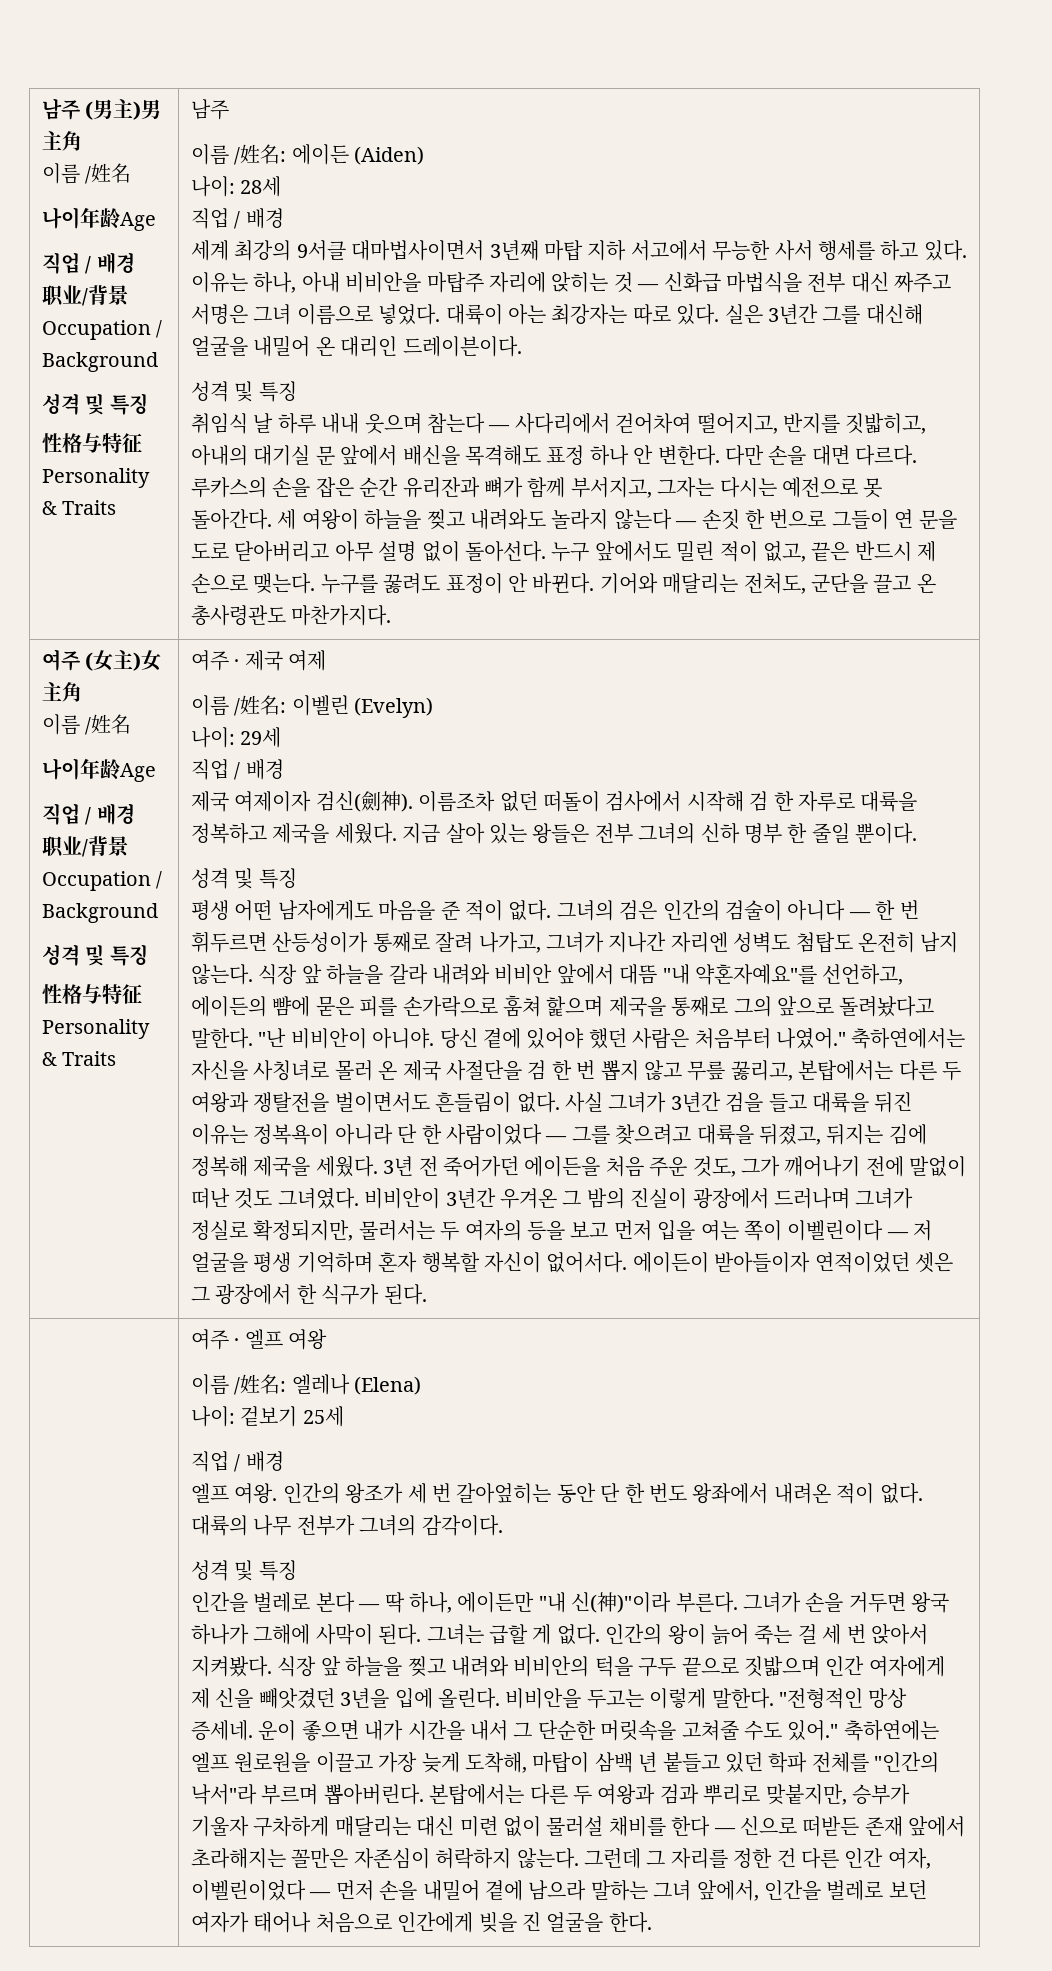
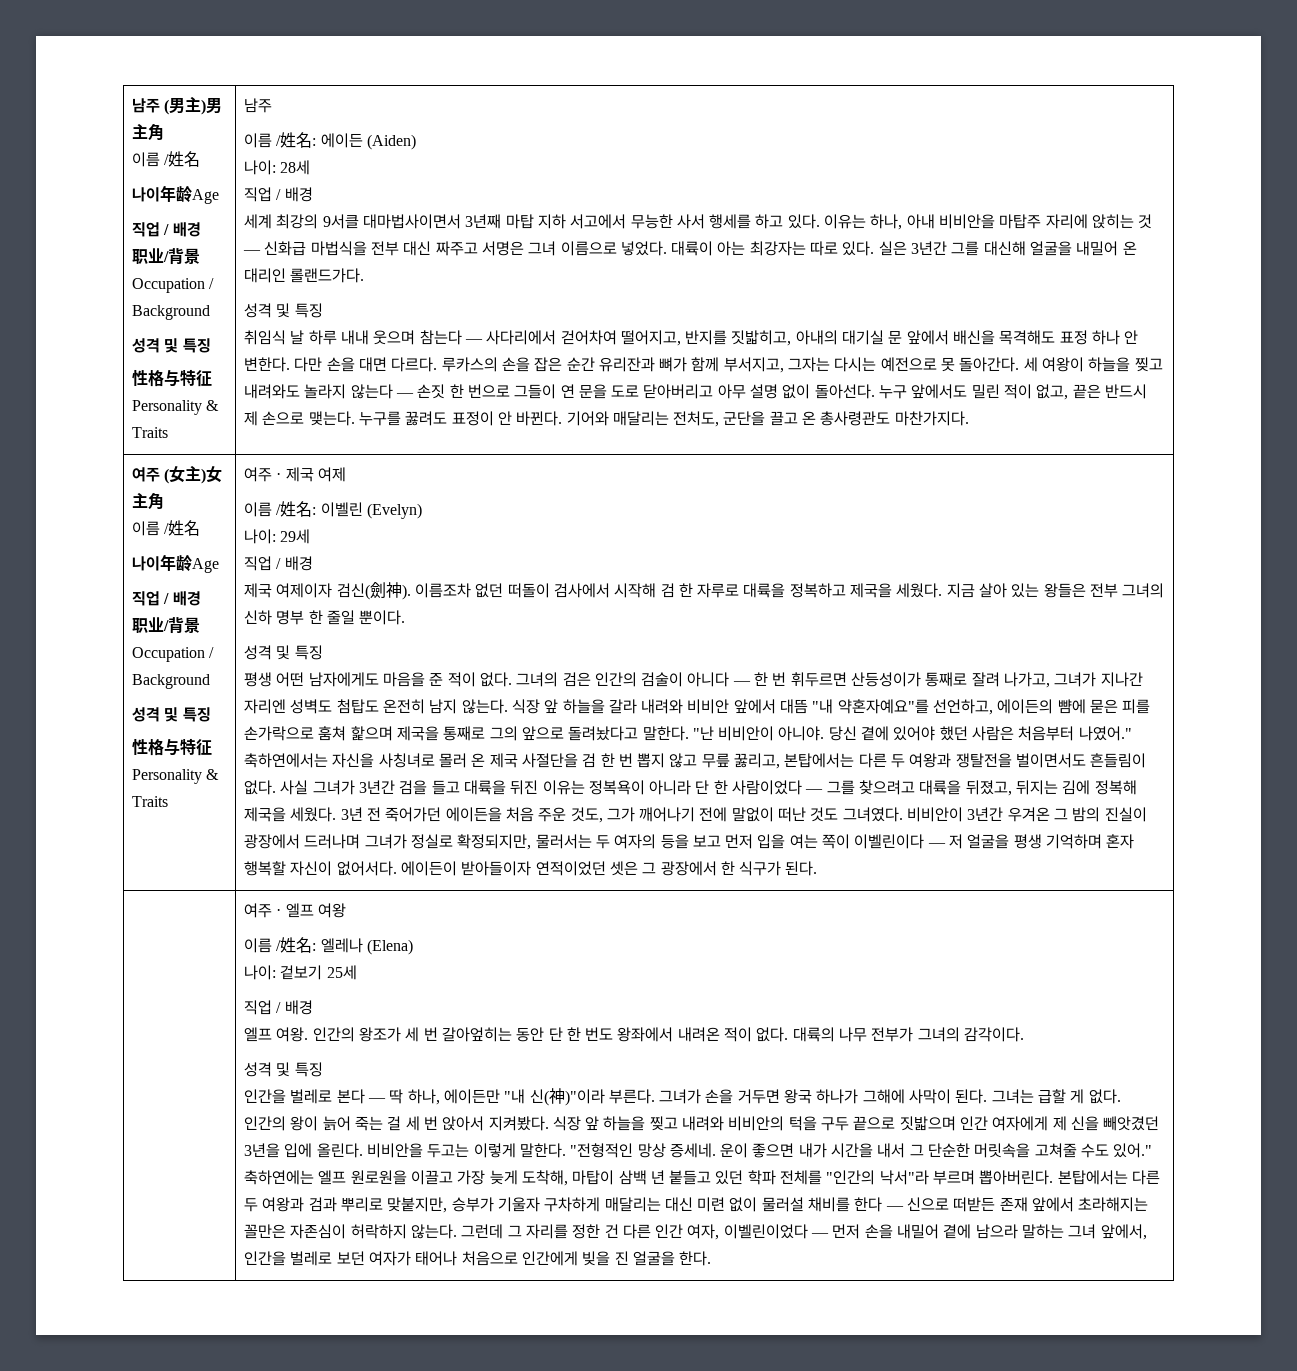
- 실은 3년간 그를 대신해 얼굴을 내밀어 온 대리인 드레이븐이다.
+ 실은 3년간 그를 대신해 얼굴을 내밀어 온 대리인 롤랜드가다.

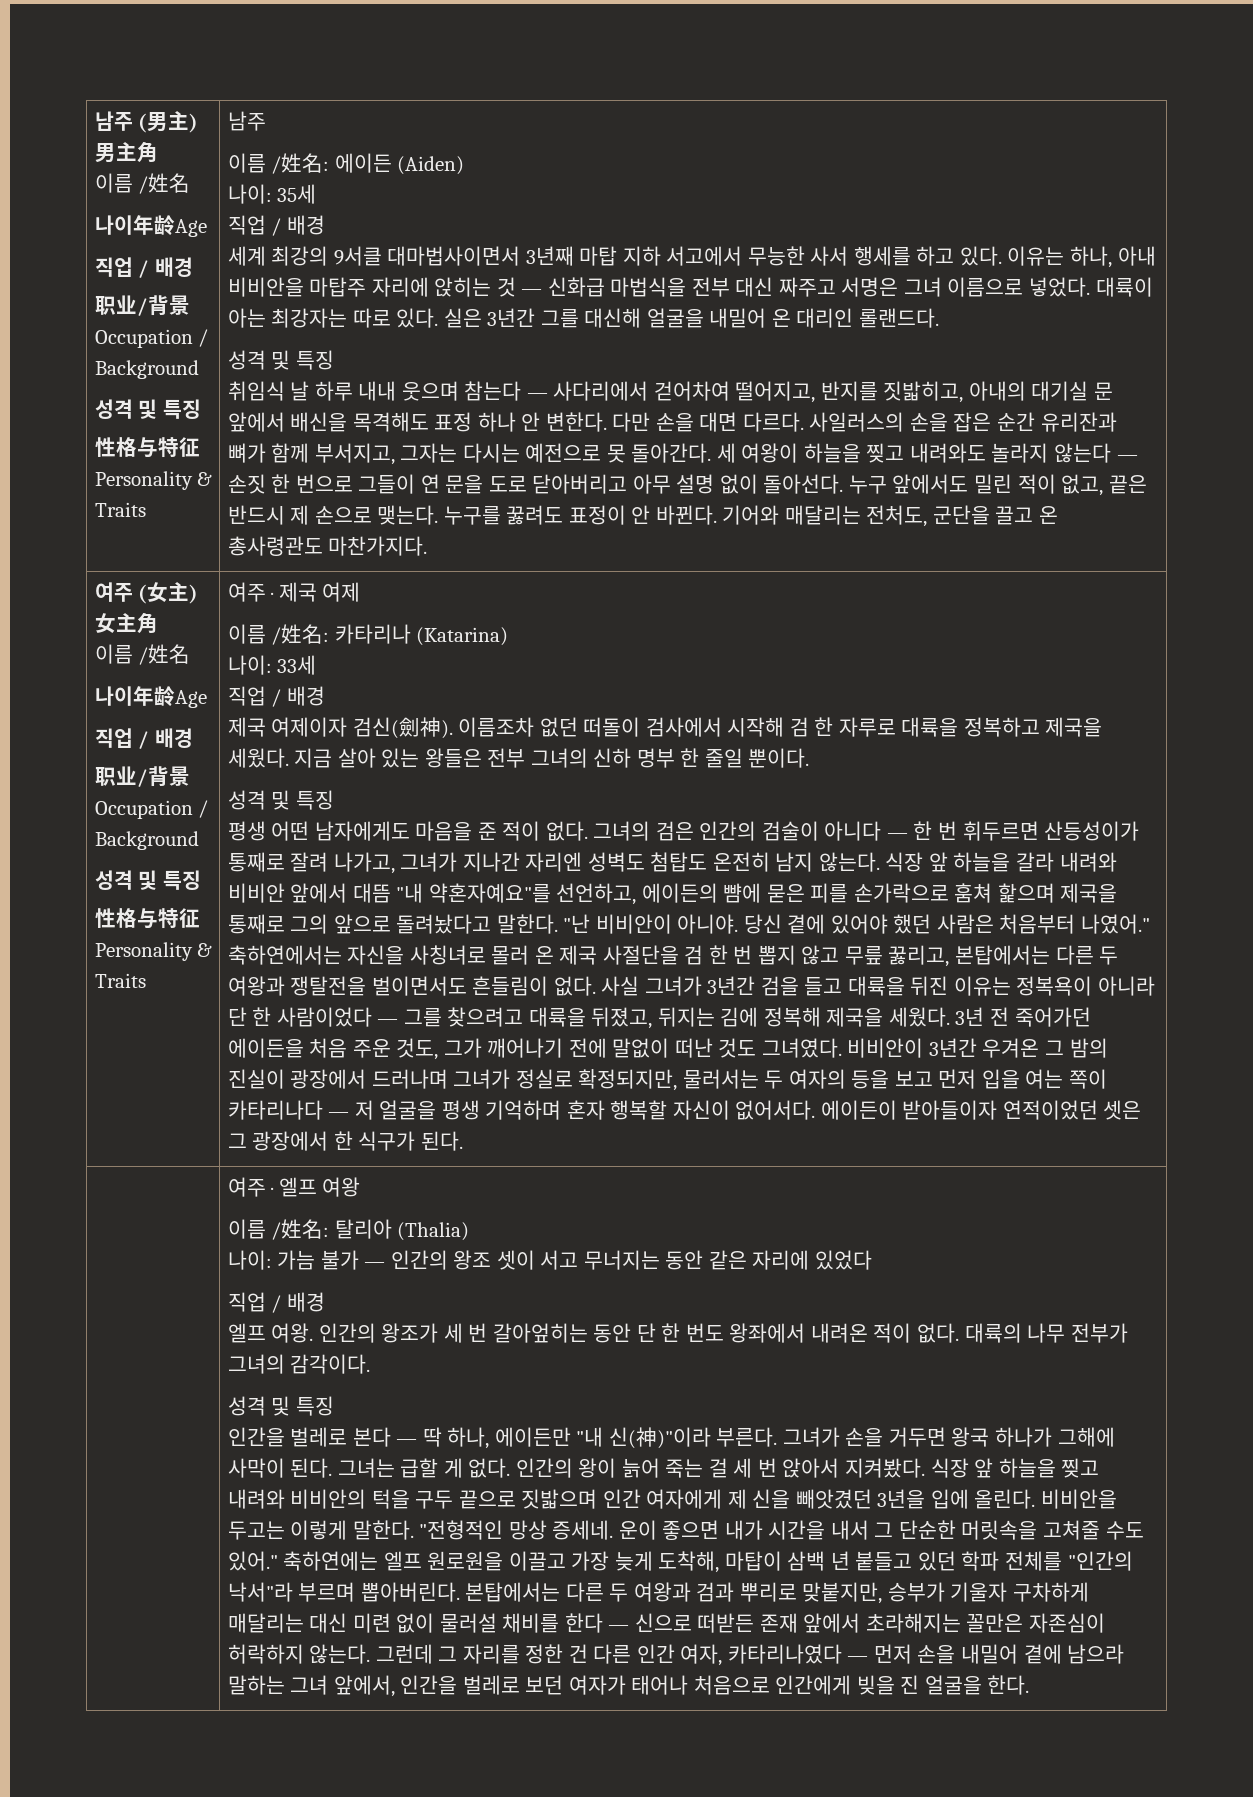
- 나이: 28세
+ 나이: 35세
- 실은 3년간 그를 대신해 얼굴을 내밀어 온 대리인 롤랜드가다.
+ 실은 3년간 그를 대신해 얼굴을 내밀어 온 대리인 롤랜드다.
- 루카스의 손을 잡은 순간 유리잔과 뼈가 함께 부서지고, 그자는 다시는 예전으로 못 돌아간다.
+ 사일러스의 손을 잡은 순간 유리잔과 뼈가 함께 부서지고, 그자는 다시는 예전으로 못 돌아간다.
- 이름 /姓名: 이벨린 (Evelyn)
- 나이: 29세
+ 이름 /姓名: 카타리나 (Katarina)
+ 나이: 33세
- 비비안이 3년간 우겨온 그 밤의 진실이 광장에서 드러나며 그녀가 정실로 확정되지만, 물러서는 두 여자의 등을 보고 먼저 입을 여는 쪽이 이벨린이다 — 저 얼굴을 평생 기억하며 혼자 행복할 자신이 없어서다.
+ 비비안이 3년간 우겨온 그 밤의 진실이 광장에서 드러나며 그녀가 정실로 확정되지만, 물러서는 두 여자의 등을 보고 먼저 입을 여는 쪽이 카타리나다 — 저 얼굴을 평생 기억하며 혼자 행복할 자신이 없어서다.
- 이름 /姓名: 엘레나 (Elena)
- 나이: 겉보기 25세
+ 이름 /姓名: 탈리아 (Thalia)
+ 나이: 가늠 불가 — 인간의 왕조 셋이 서고 무너지는 동안 같은 자리에 있었다
- 그런데 그 자리를 정한 건 다른 인간 여자, 이벨린이었다 — 먼저 손을 내밀어 곁에 남으라 말하는 그녀 앞에서, 인간을 벌레로 보던 여자가 태어나 처음으로 인간에게 빚을 진 얼굴을 한다.
+ 그런데 그 자리를 정한 건 다른 인간 여자, 카타리나였다 — 먼저 손을 내밀어 곁에 남으라 말하는 그녀 앞에서, 인간을 벌레로 보던 여자가 태어나 처음으로 인간에게 빚을 진 얼굴을 한다.

